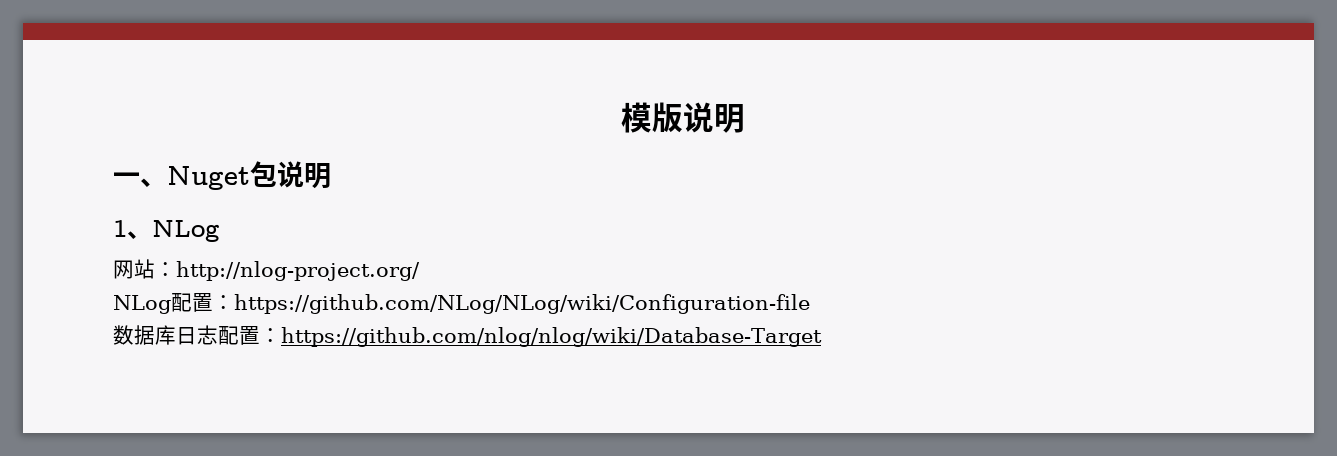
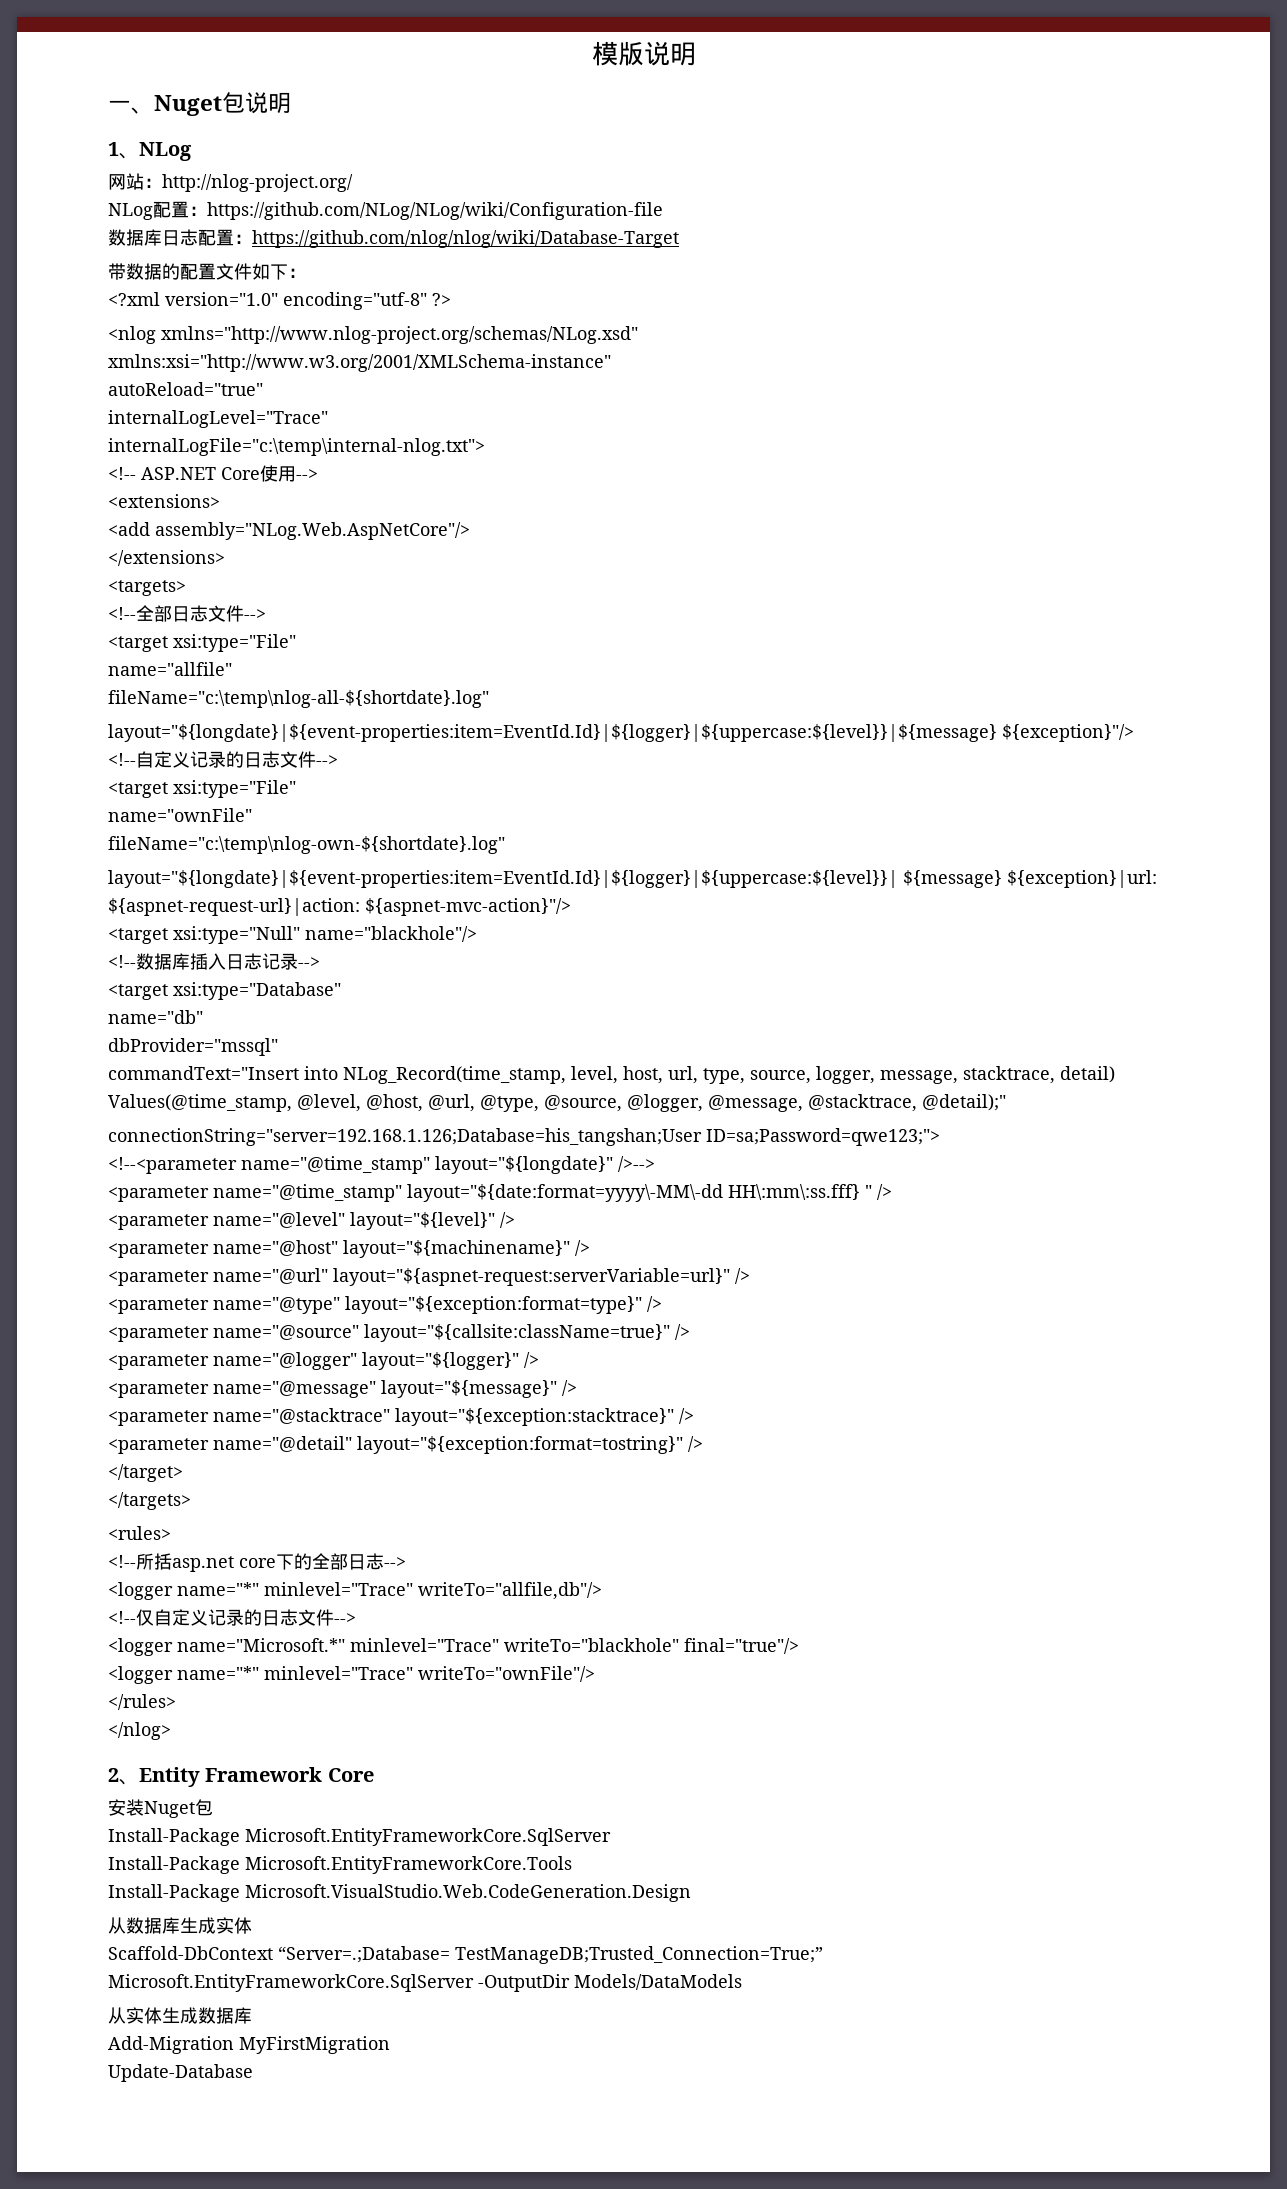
+ 带数据的配置文件如下：
+ <?xml version="1.0" encoding="utf-8" ?>
+ <nlog xmlns="http://www.nlog-project.org/schemas/NLog.xsd"
+ xmlns:xsi="http://www.w3.org/2001/XMLSchema-instance"
+ autoReload="true"
+ internalLogLevel="Trace"
+ internalLogFile="c:\temp\internal-nlog.txt">
+ <!-- ASP.NET Core使用-->
+ <extensions>
+ <add assembly="NLog.Web.AspNetCore"/>
+ </extensions>
+ <targets>
+ <!--全部日志文件-->
+ <target xsi:type="File"
+ name="allfile"
+ fileName="c:\temp\nlog-all-${shortdate}.log"
+ layout="${longdate}|${event-properties:item=EventId.Id}|${logger}|${uppercase:${level}}|${message} ${exception}"/>
+ <!--自定义记录的日志文件-->
+ <target xsi:type="File"
+ name="ownFile"
+ fileName="c:\temp\nlog-own-${shortdate}.log"
+ layout="${longdate}|${event-properties:item=EventId.Id}|${logger}|${uppercase:${level}}| ${message} ${exception}|url: ${aspnet-request-url}|action: ${aspnet-mvc-action}"/>
+ <target xsi:type="Null" name="blackhole"/>
+ <!--数据库插入日志记录-->
+ <target xsi:type="Database"
+ name="db"
+ dbProvider="mssql"
+ commandText="Insert into NLog_Record(time_stamp, level, host, url, type, source, logger, message, stacktrace, detail) Values(@time_stamp, @level, @host, @url, @type, @source, @logger, @message, @stacktrace, @detail);"
+ connectionString="server=192.168.1.126;Database=his_tangshan;User ID=sa;Password=qwe123;">
+ <!--<parameter name="@time_stamp" layout="${longdate}" />-->
+ <parameter name="@time_stamp" layout="${date:format=yyyy\-MM\-dd HH\:mm\:ss.fff} " />
+ <parameter name="@level" layout="${level}" />
+ <parameter name="@host" layout="${machinename}" />
+ <parameter name="@url" layout="${aspnet-request:serverVariable=url}" />
+ <parameter name="@type" layout="${exception:format=type}" />
+ <parameter name="@source" layout="${callsite:className=true}" />
+ <parameter name="@logger" layout="${logger}" />
+ <parameter name="@message" layout="${message}" />
+ <parameter name="@stacktrace" layout="${exception:stacktrace}" />
+ <parameter name="@detail" layout="${exception:format=tostring}" />
+ </target>
+ </targets>
+ <rules>
+ <!--所括asp.net core下的全部日志-->
+ <logger name="*" minlevel="Trace" writeTo="allfile,db"/>
+ <!--仅自定义记录的日志文件-->
+ <logger name="Microsoft.*" minlevel="Trace" writeTo="blackhole" final="true"/>
+ <logger name="*" minlevel="Trace" writeTo="ownFile"/>
+ </rules>
+ </nlog>
+ 2、Entity Framework Core
+ 安装Nuget包
+ Install-Package Microsoft.EntityFrameworkCore.SqlServer
+ Install-Package Microsoft.EntityFrameworkCore.Tools
+ Install-Package Microsoft.VisualStudio.Web.CodeGeneration.Design
+ 从数据库生成实体
+ Scaffold-DbContext “Server=.;Database= TestManageDB;Trusted_Connection=True;” Microsoft.EntityFrameworkCore.SqlServer -OutputDir Models/DataModels
+ 从实体生成数据库
+ Add-Migration MyFirstMigration
+ Update-Database

